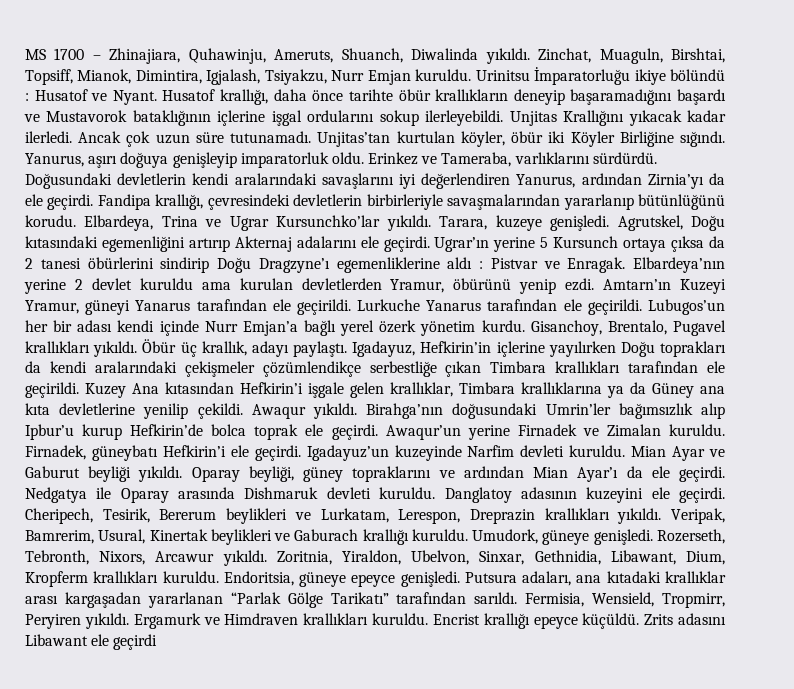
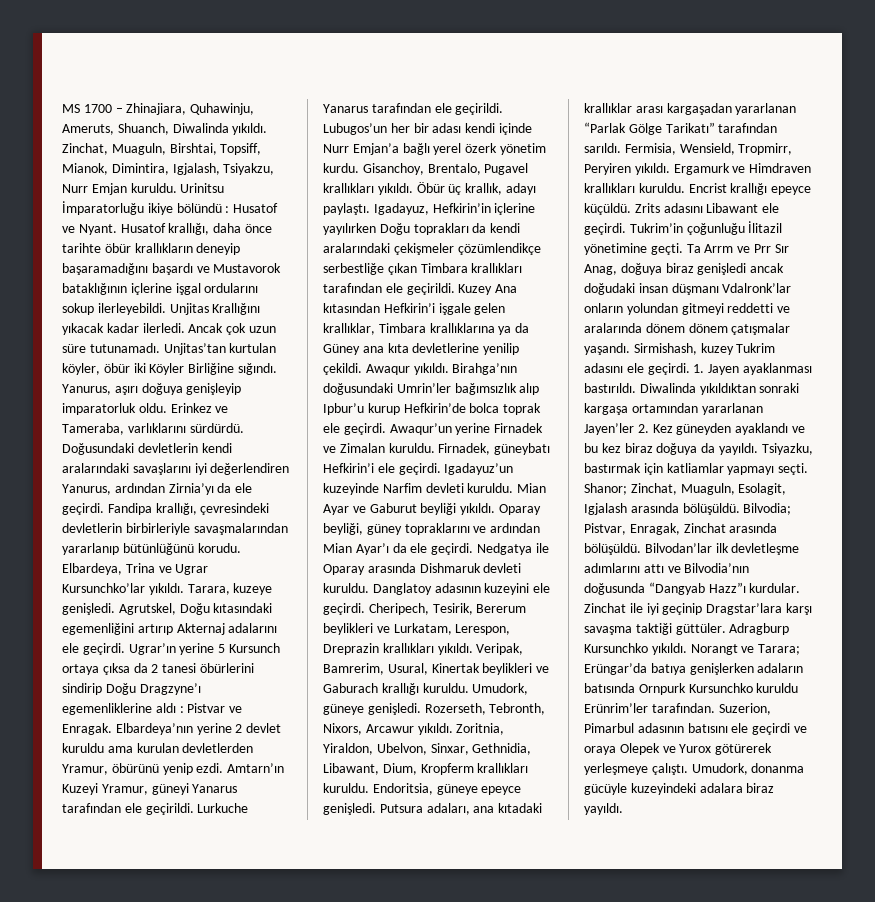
- Zrits adasını Libawant ele geçirdi
+ Zrits adasını Libawant ele geçirdi. Tukrim’in çoğunluğu İlitazil yönetimine geçti. Ta Arrm ve Prr Sır Anag, doğuya biraz genişledi ancak doğudaki insan düşmanı Vdalronk’lar onların yolundan gitmeyi reddetti ve aralarında dönem dönem çatışmalar yaşandı. Sirmishash, kuzey Tukrim adasını ele geçirdi. 1. Jayen ayaklanması bastırıldı. Diwalinda yıkıldıktan sonraki kargaşa ortamından yararlanan Jayen’ler 2. Kez güneyden ayaklandı ve bu kez biraz doğuya da yayıldı. Tsiyazku, bastırmak için katliamlar yapmayı seçti. Shanor; Zinchat, Muaguln, Esolagit, Igjalash arasında bölüşüldü. Bilvodia; Pistvar, Enragak, Zinchat arasında bölüşüldü. Bilvodan’lar ilk devletleşme adımlarını attı ve Bilvodia’nın doğusunda “Dangyab Hazz”ı kurdular. Zinchat ile iyi geçinip Dragstar’lara karşı savaşma taktiği güttüler. Adragburp Kursunchko yıkıldı. Norangt ve Tarara; Erüngar’da batıya genişlerken adaların batısında Ornpurk Kursunchko kuruldu Erünrim’ler tarafından. Suzerion, Pimarbul adasının batısını ele geçirdi ve oraya Olepek ve Yurox götürerek yerleşmeye çalıştı. Umudork, donanma gücüyle kuzeyindeki adalara biraz yayıldı.

